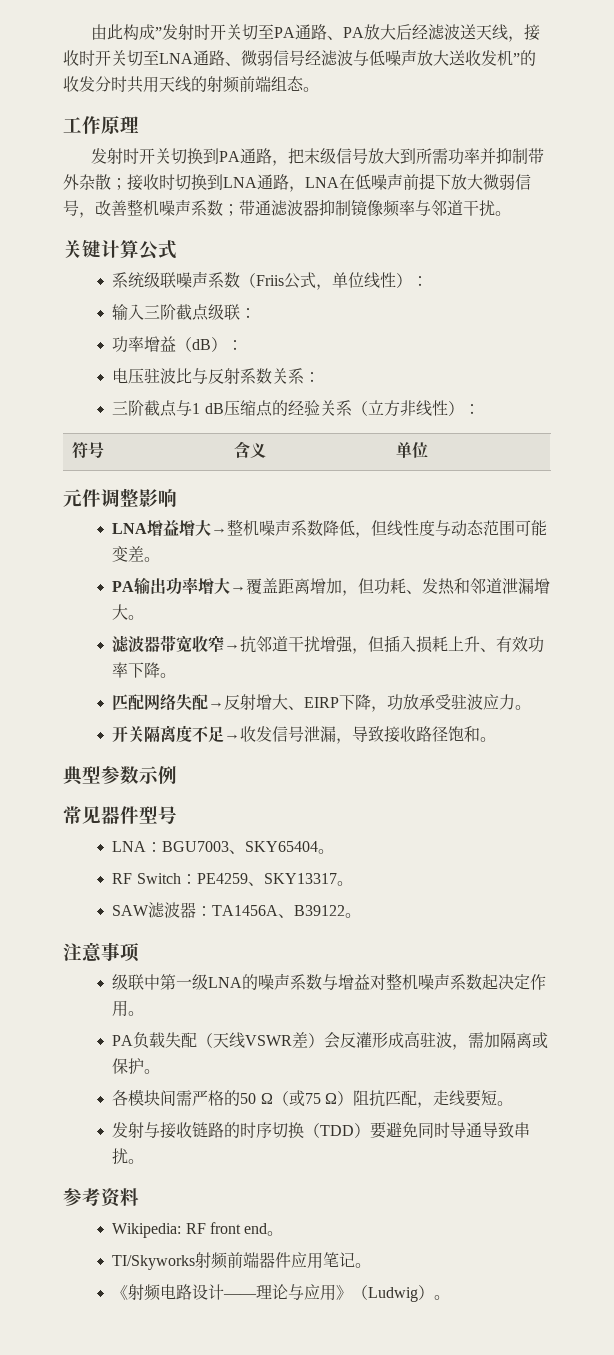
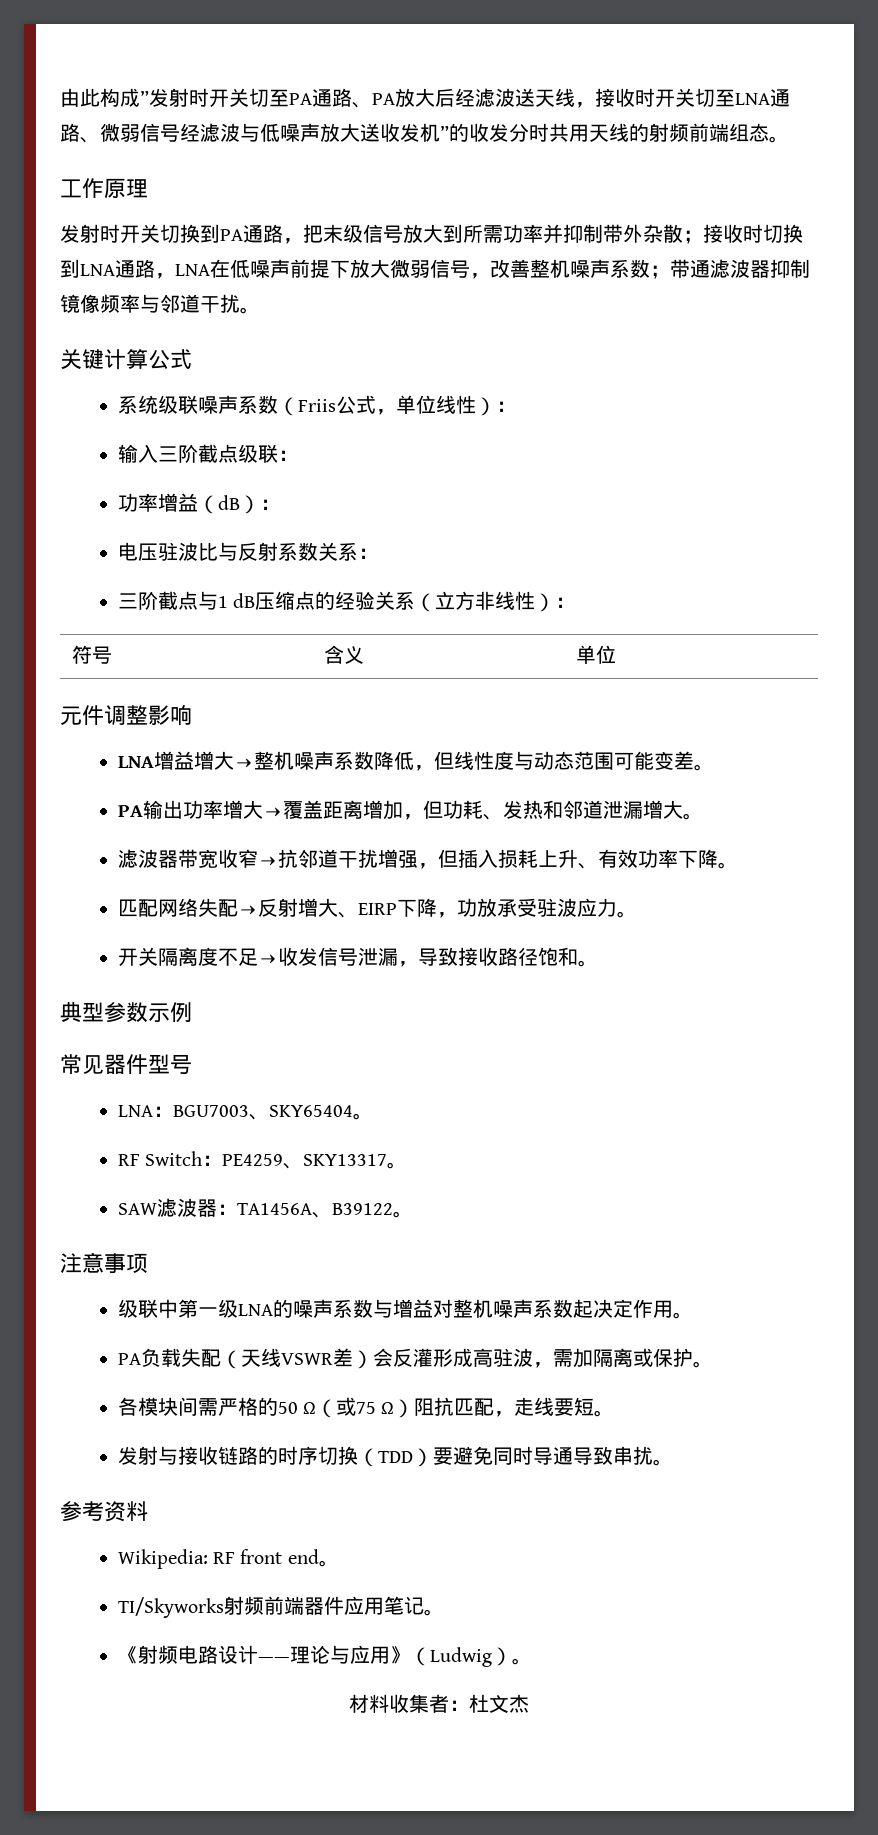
+ 材料收集者：杜文杰

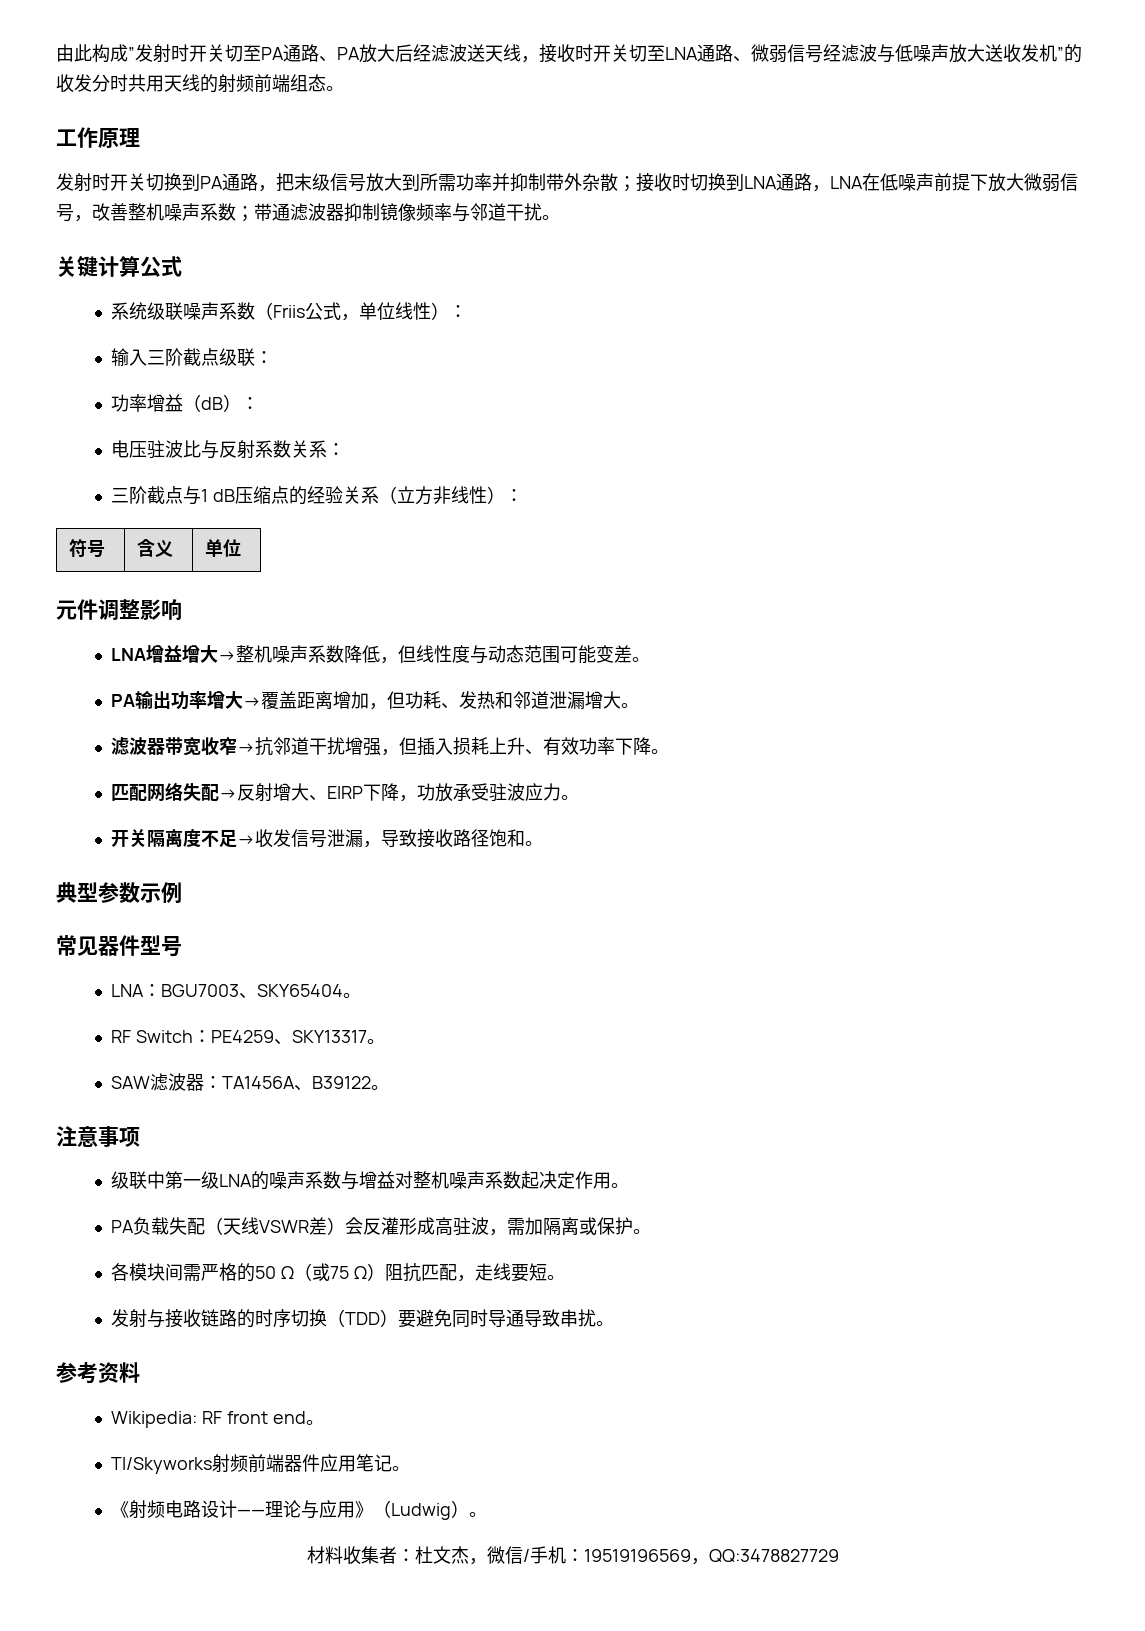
- 材料收集者：杜文杰
+ 材料收集者：杜文杰，微信/手机：19519196569，QQ:3478827729

